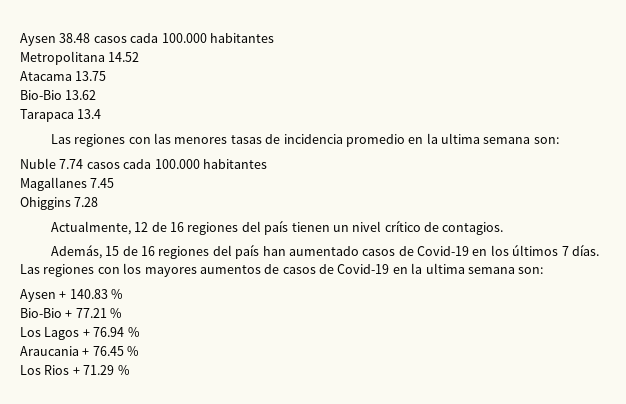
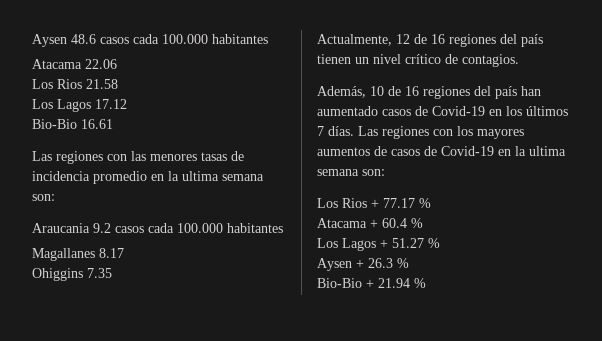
- Aysen 38.48 casos cada 100.000 habitantes
- Metropolitana 14.52
- Atacama 13.75
- Bio-Bio 13.62
- Tarapaca 13.4
+ Aysen 48.6 casos cada 100.000 habitantes
+ Atacama 22.06
+ Los Rios 21.58
+ Los Lagos 17.12
+ Bio-Bio 16.61
- Nuble 7.74 casos cada 100.000 habitantes
+ Araucania 9.2 casos cada 100.000 habitantes
- Magallanes 7.45
+ Magallanes 8.17
- Ohiggins 7.28
+ Ohiggins 7.35
- Además, 15 de 16 regiones del país han aumentado casos de Covid-19 en los últimos 7 días.
+ Además, 10 de 16 regiones del país han aumentado casos de Covid-19 en los últimos 7 días.
- Aysen + 140.83 %
- Bio-Bio + 77.21 %
+ Los Rios + 77.17 %
+ Atacama + 60.4 %
- Los Lagos + 76.94 %
- Araucania + 76.45 %
- Los Rios + 71.29 %
+ Los Lagos + 51.27 %
+ Aysen + 26.3 %
+ Bio-Bio + 21.94 %

